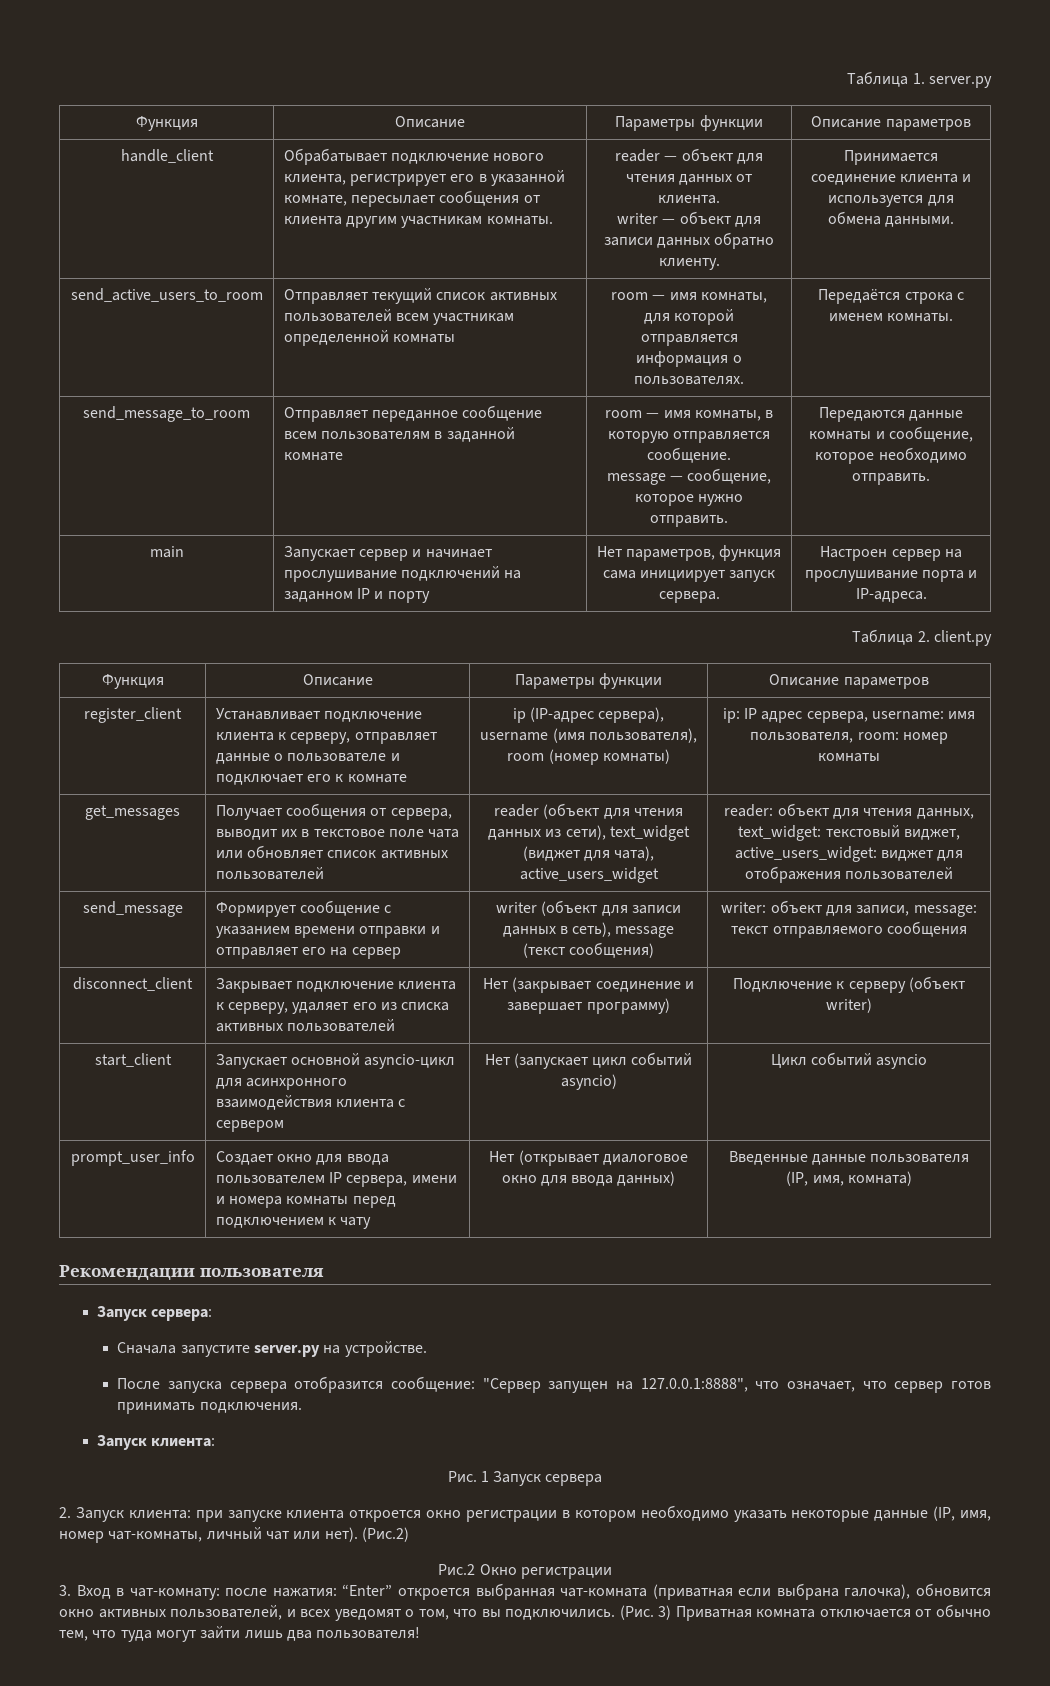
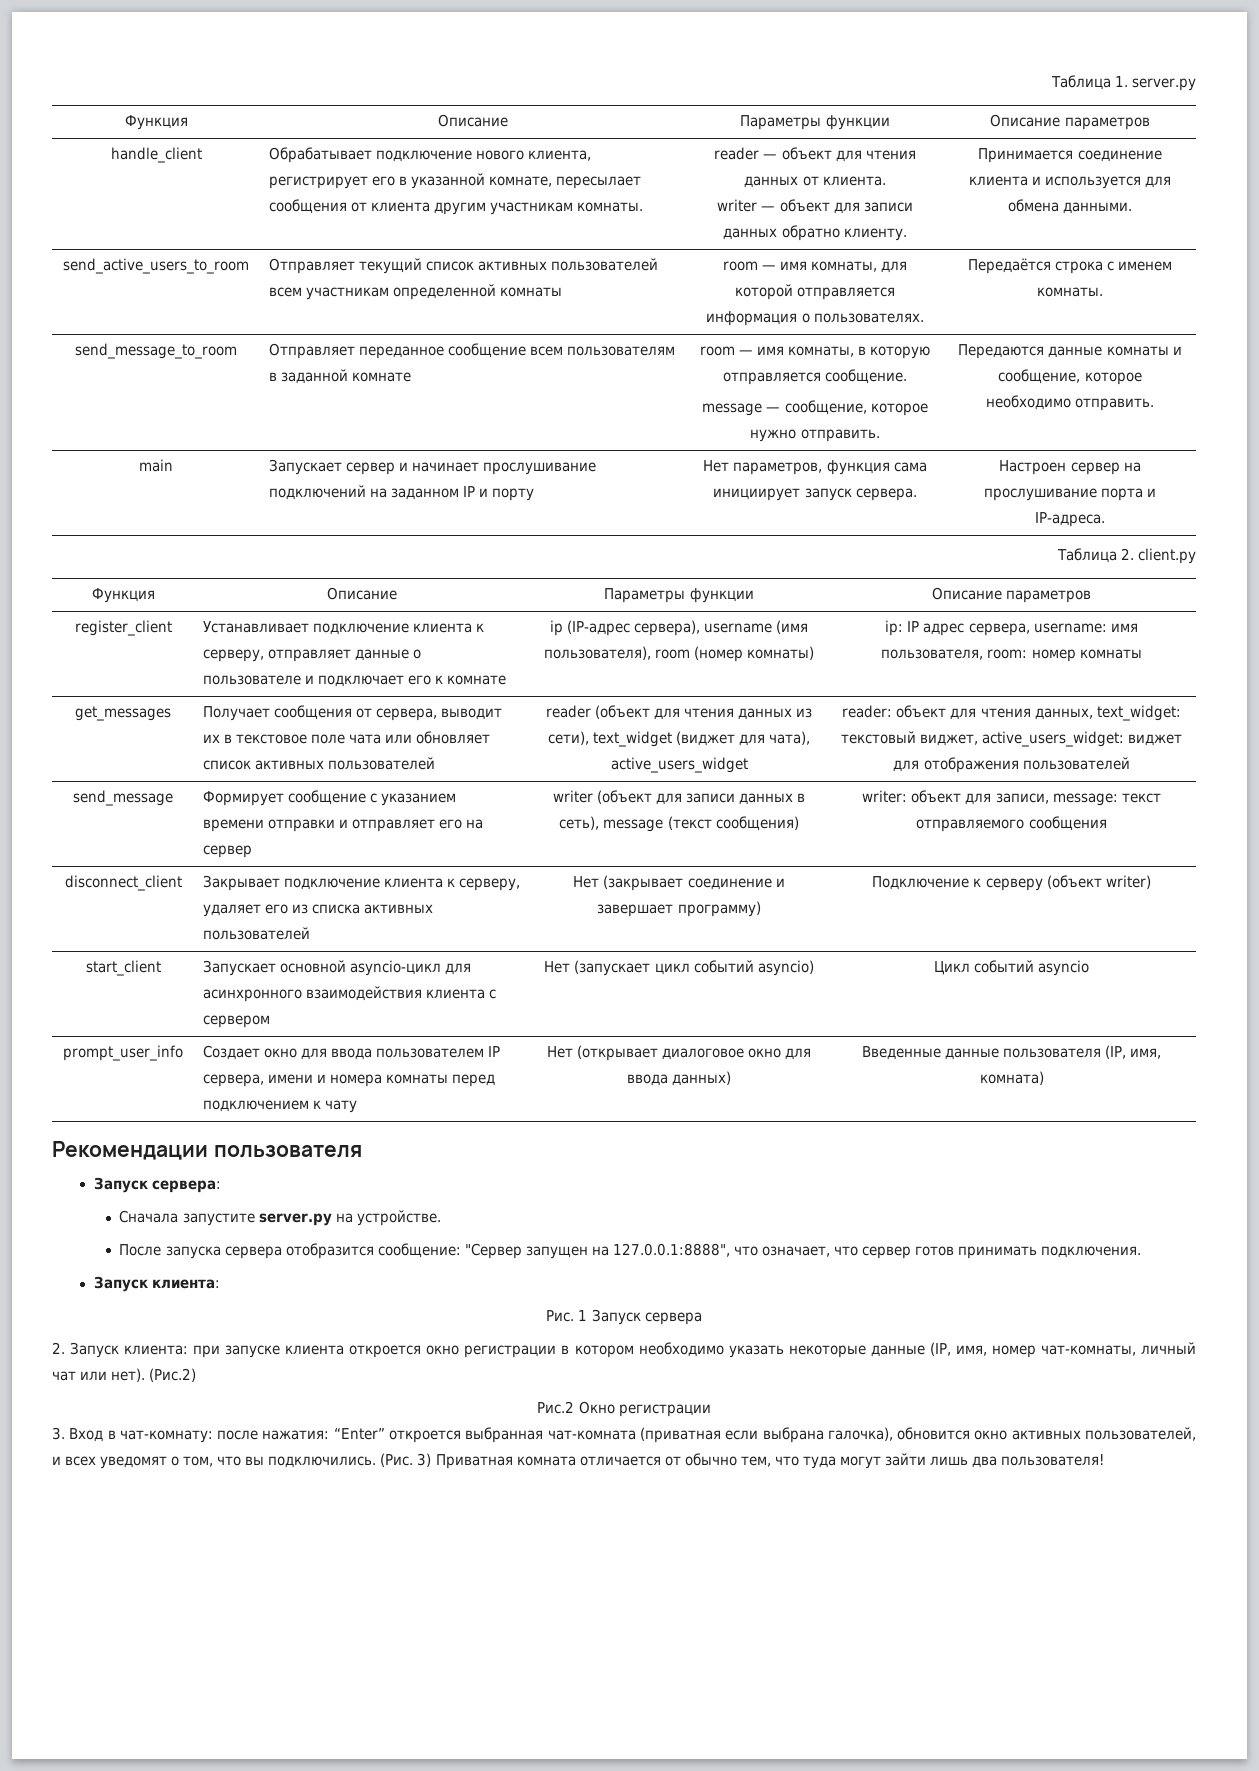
- (Рис. 3) Приватная комната отключается от обычно тем, что туда могут зайти лишь два пользователя!
+ (Рис. 3) Приватная комната отличается от обычно тем, что туда могут зайти лишь два пользователя!

